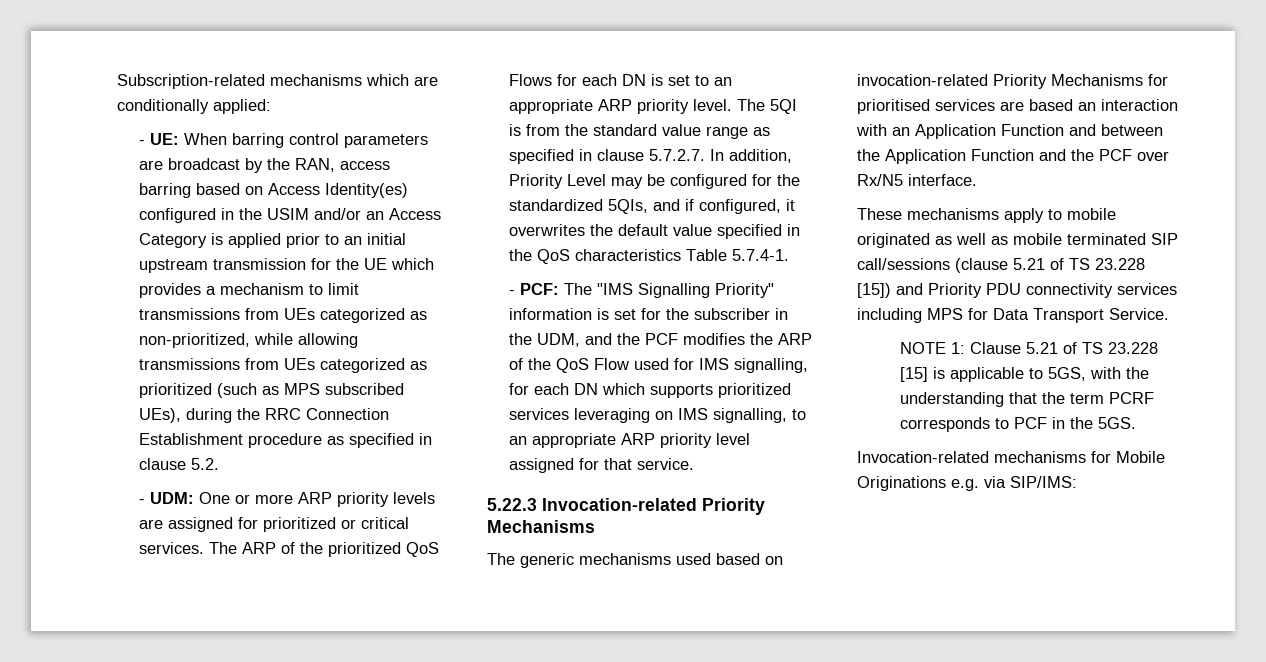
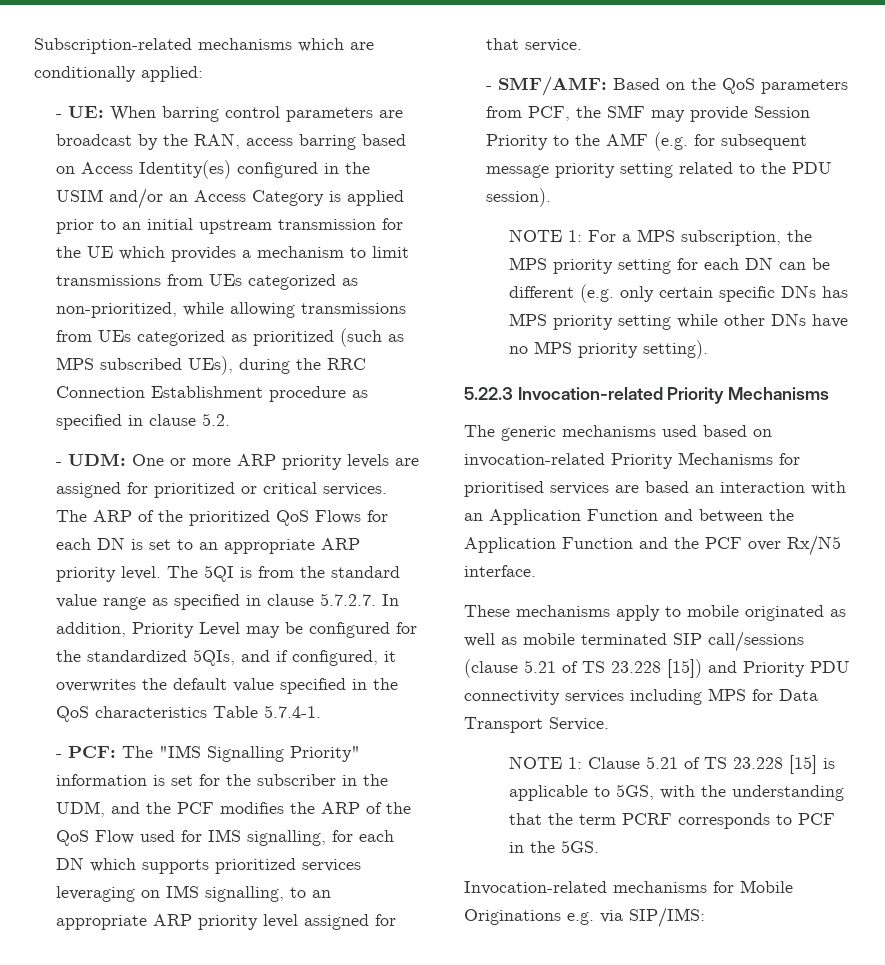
+ - SMF/AMF: Based on the QoS parameters from PCF, the SMF may provide Session Priority to the AMF (e.g. for subsequent message priority setting related to the PDU session).
+ NOTE 1: For a MPS subscription, the MPS priority setting for each DN can be different (e.g. only certain specific DNs has MPS priority setting while other DNs have no MPS priority setting).

